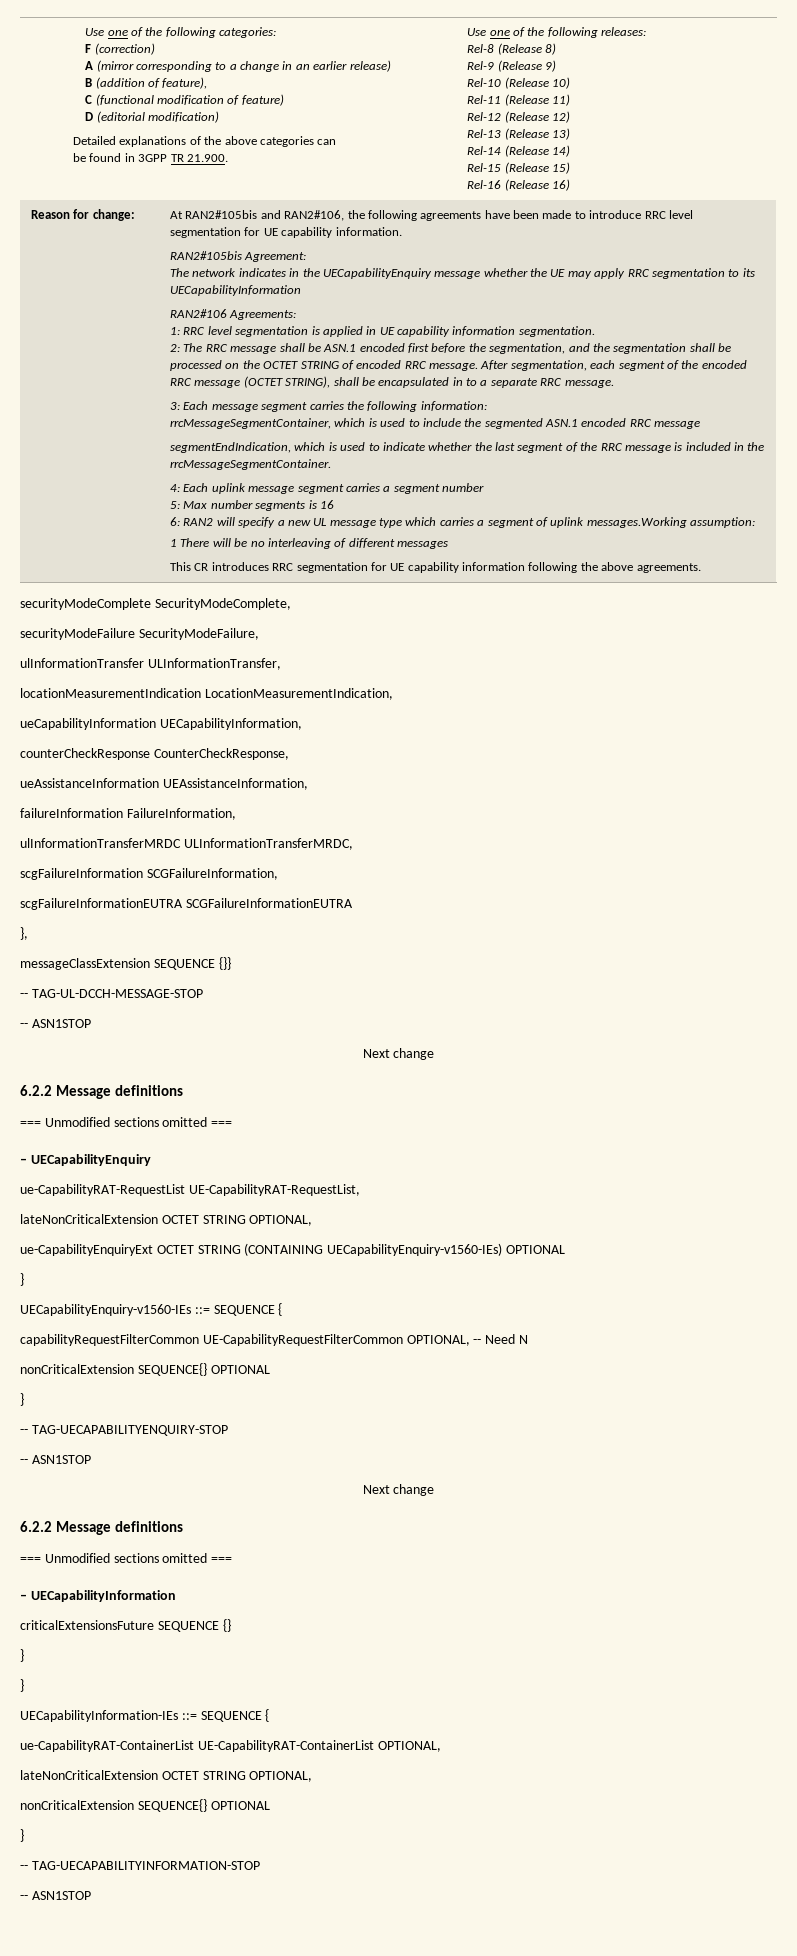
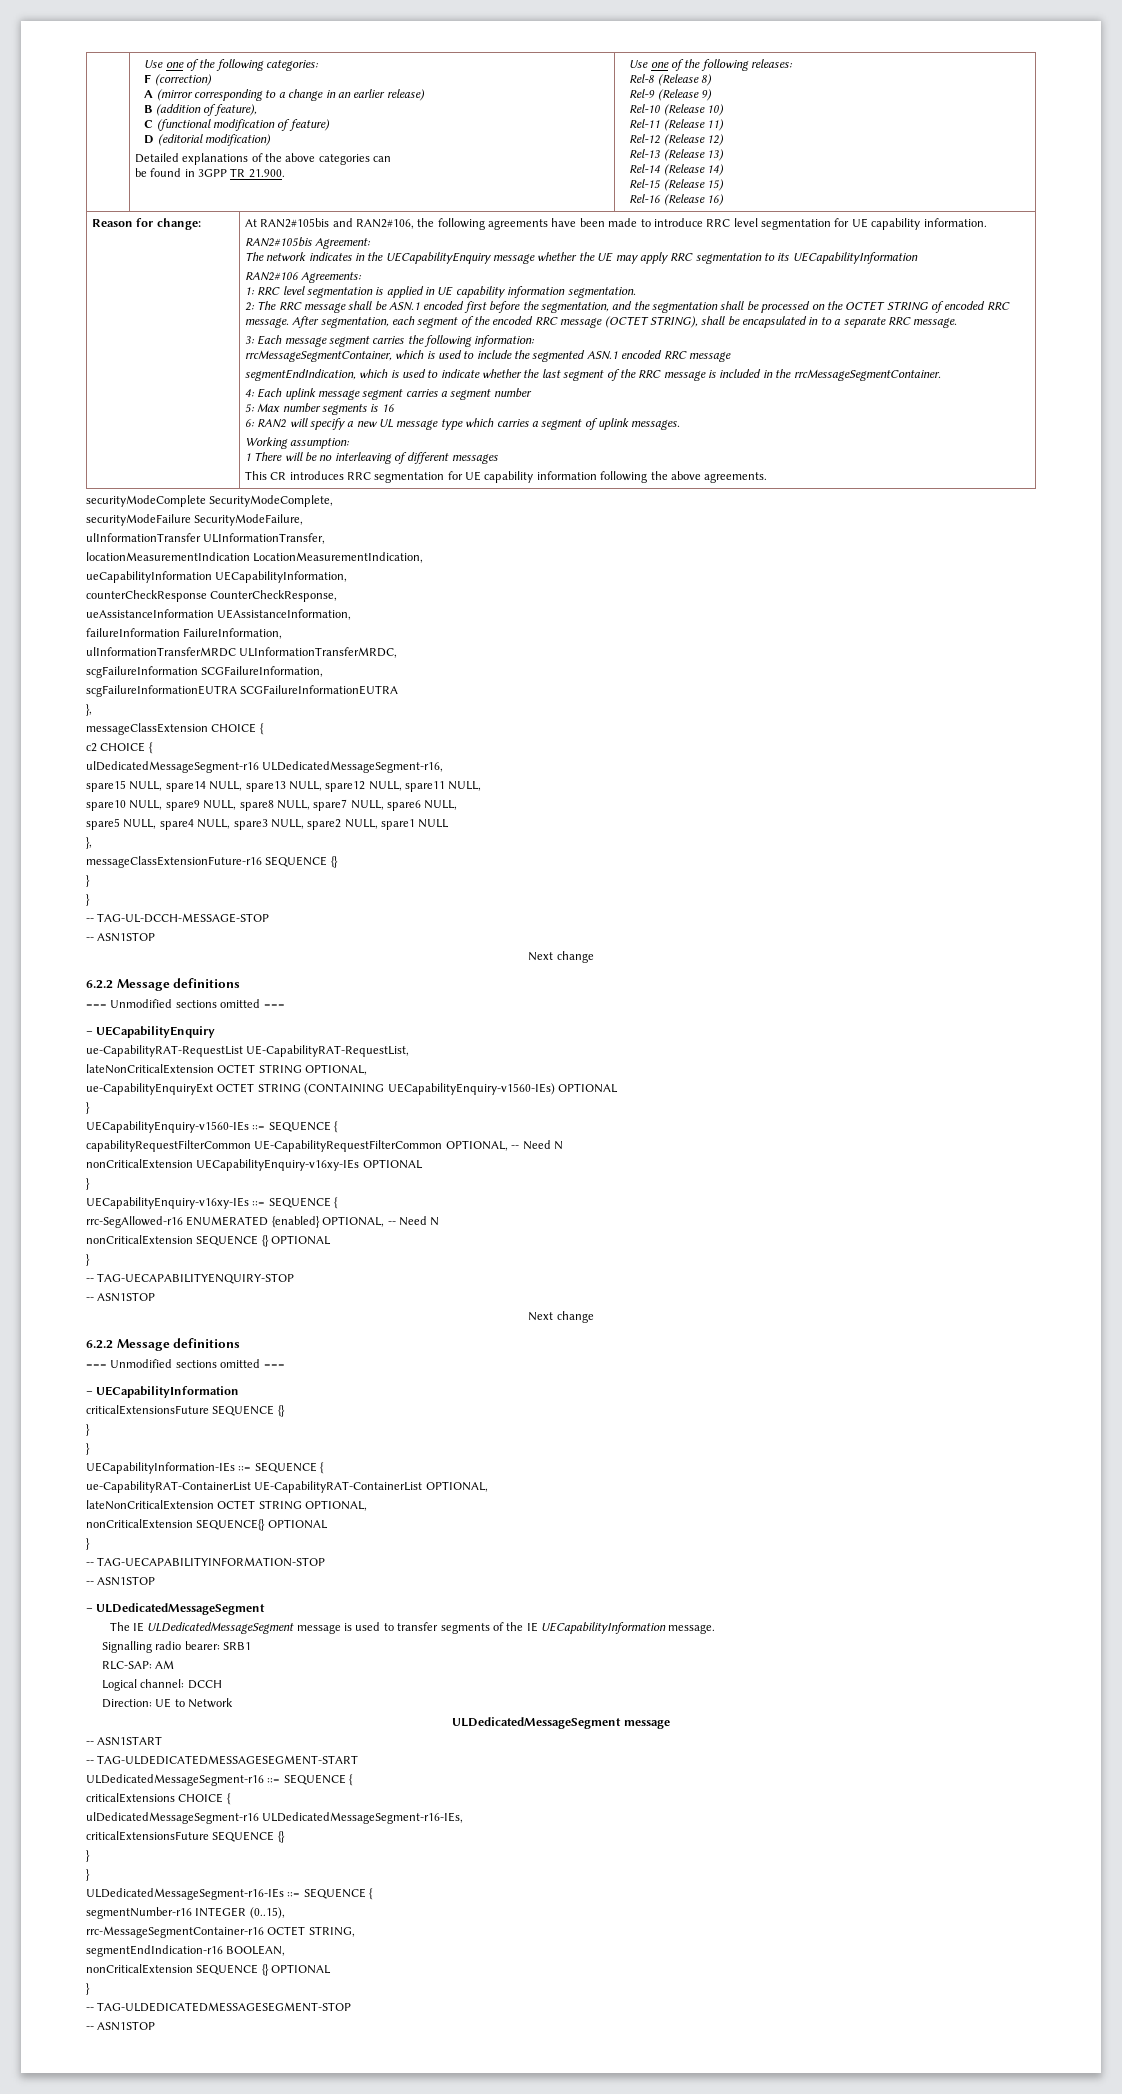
- 6: RAN2 will specify a new UL message type which carries a segment of uplink messages.Working assumption:
+ 6: RAN2 will specify a new UL message type which carries a segment of uplink messages.
+ Working assumption:
- messageClassExtension SEQUENCE {}}
+ messageClassExtension CHOICE {
+ c2 CHOICE {
+ ulDedicatedMessageSegment-r16 ULDedicatedMessageSegment-r16,
+ spare15 NULL, spare14 NULL, spare13 NULL, spare12 NULL, spare11 NULL,
+ spare10 NULL, spare9 NULL, spare8 NULL, spare7 NULL, spare6 NULL,
+ spare5 NULL, spare4 NULL, spare3 NULL, spare2 NULL, spare1 NULL
+ },
+ messageClassExtensionFuture-r16 SEQUENCE {}
+ }
+ }
  capabilityRequestFilterCommon UE-CapabilityRequestFilterCommon OPTIONAL, -- Need N
- nonCriticalExtension SEQUENCE{} OPTIONAL
+ nonCriticalExtension UECapabilityEnquiry-v16xy-IEs OPTIONAL
+ }
+ UECapabilityEnquiry-v16xy-IEs ::= SEQUENCE {
+ rrc-SegAllowed-r16 ENUMERATED {enabled} OPTIONAL, -- Need N
+ nonCriticalExtension SEQUENCE {} OPTIONAL
+ – ULDedicatedMessageSegment
+ The IE ULDedicatedMessageSegment message is used to transfer segments of the IE UECapabilityInformation message.
+ Signalling radio bearer: SRB1
+ RLC-SAP: AM
+ Logical channel: DCCH
+ Direction: UE to Network
+ ULDedicatedMessageSegment message
+ -- ASN1START
+ -- TAG-ULDEDICATEDMESSAGESEGMENT-START
+ ULDedicatedMessageSegment-r16 ::= SEQUENCE {
+ criticalExtensions CHOICE {
+ ulDedicatedMessageSegment-r16 ULDedicatedMessageSegment-r16-IEs,
+ criticalExtensionsFuture SEQUENCE {}
+ }
+ }
+ ULDedicatedMessageSegment-r16-IEs ::= SEQUENCE {
+ segmentNumber-r16 INTEGER (0..15),
+ rrc-MessageSegmentContainer-r16 OCTET STRING,
+ segmentEndIndication-r16 BOOLEAN,
+ nonCriticalExtension SEQUENCE {} OPTIONAL
+ }
+ -- TAG-ULDEDICATEDMESSAGESEGMENT-STOP
+ -- ASN1STOP

